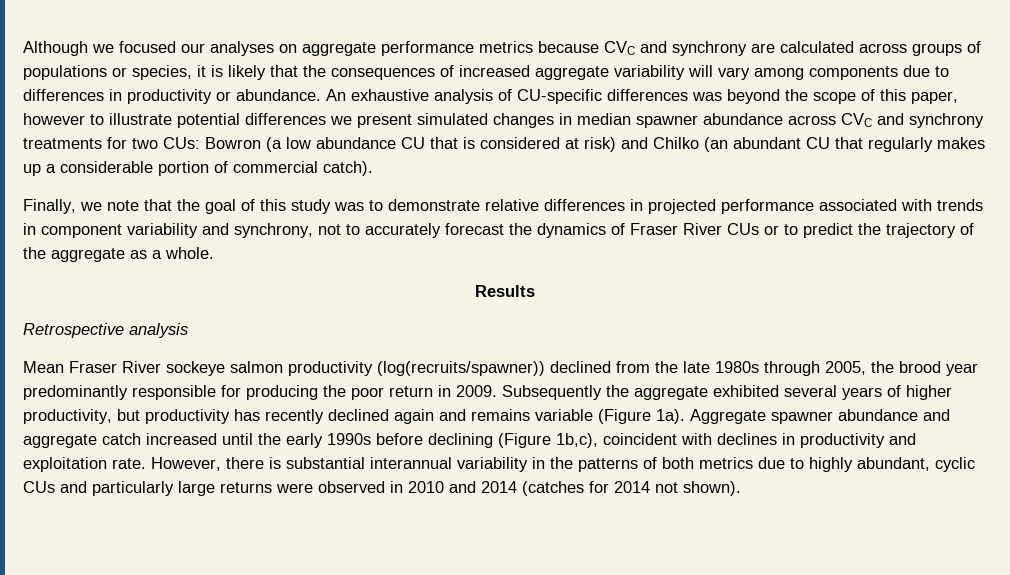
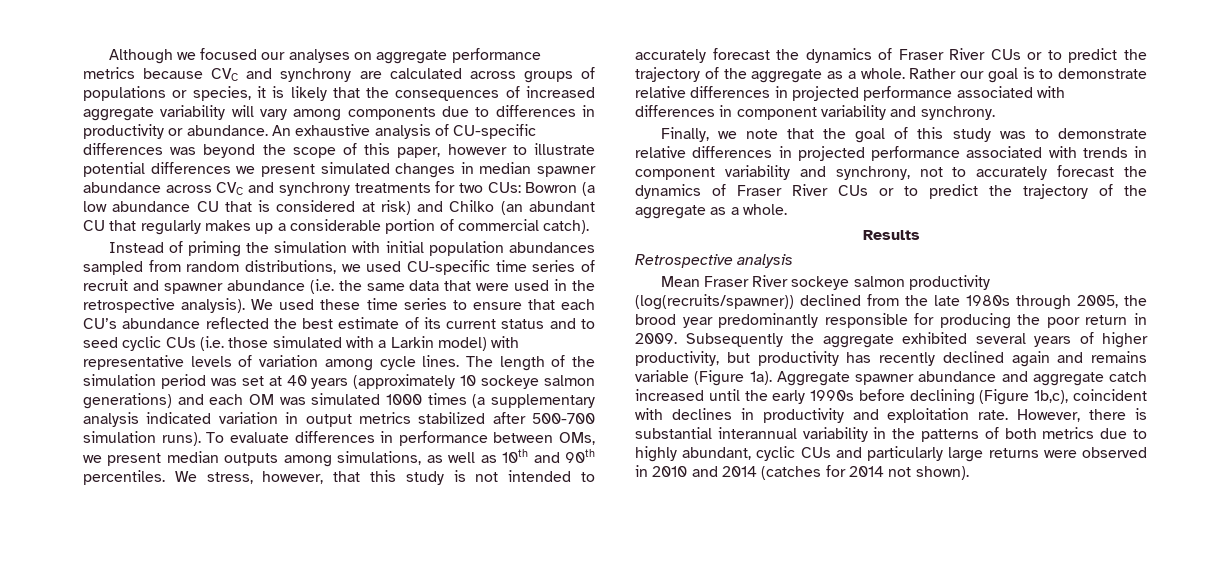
+ Instead of priming the simulation with initial population abundances sampled from random distributions, we used CU-specific time series of recruit and spawner abundance (i.e. the same data that were used in the retrospective analysis). We used these time series to ensure that each CU’s abundance reflected the best estimate of its current status and to seed cyclic CUs (i.e. those simulated with a Larkin model) with representative levels of variation among cycle lines. The length of the simulation period was set at 40 years (approximately 10 sockeye salmon generations) and each OM was simulated 1000 times (a supplementary analysis indicated variation in output metrics stabilized after 500-700 simulation runs). To evaluate differences in performance between OMs, we present median outputs among simulations, as well as 10th and 90th percentiles. We stress, however, that this study is not intended to accurately forecast the dynamics of Fraser River CUs or to predict the trajectory of the aggregate as a whole. Rather our goal is to demonstrate relative differences in projected performance associated with differences in component variability and synchrony.

